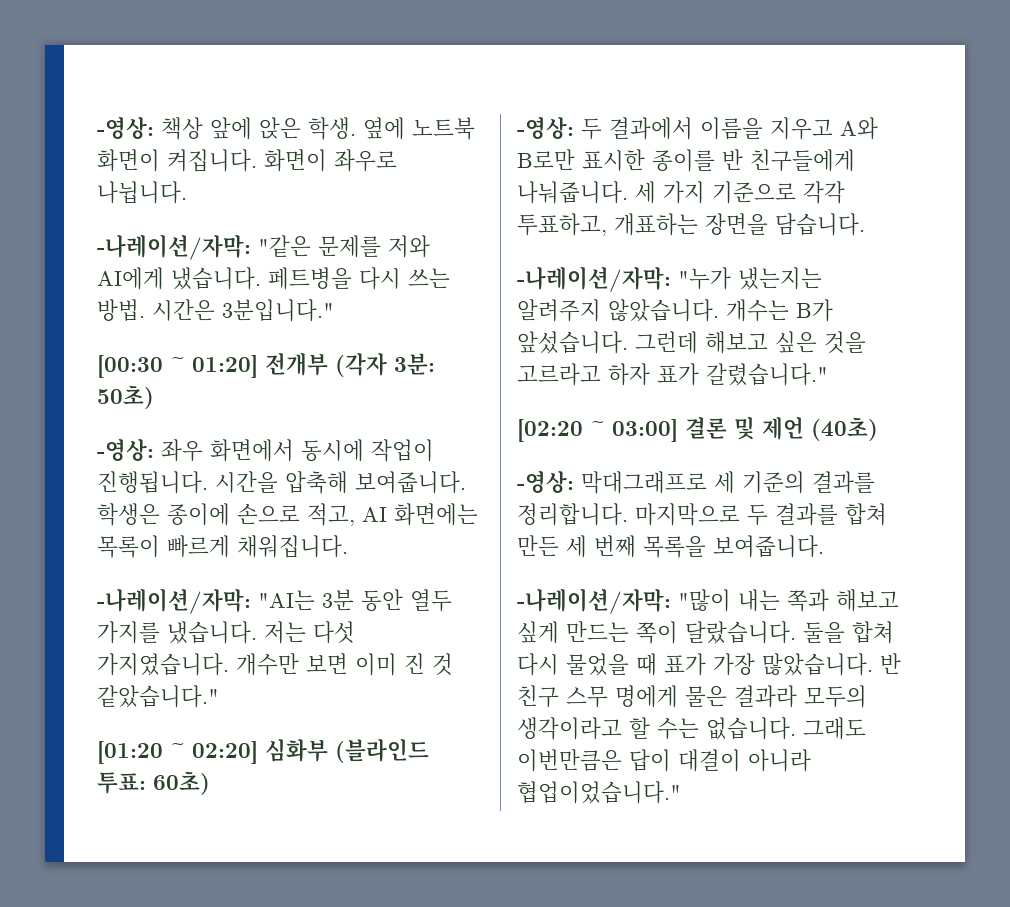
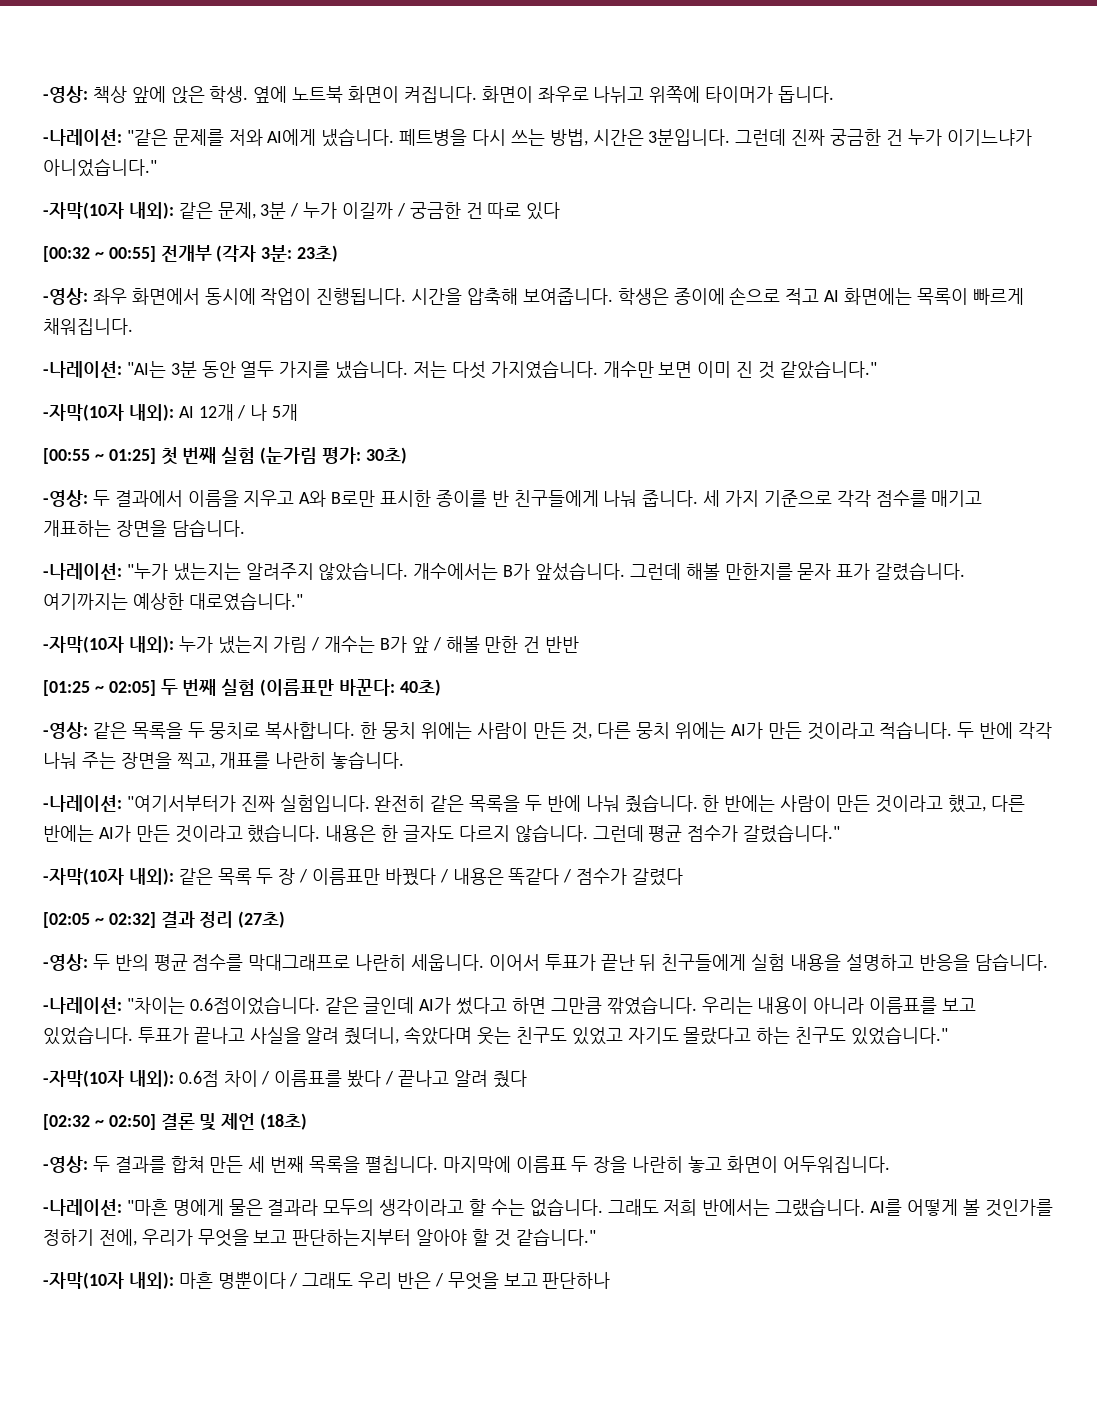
- 화면이 좌우로 나뉩니다.
- -나레이션/자막: "같은 문제를 저와 AI에게 냈습니다.
+ 화면이 좌우로 나뉘고 위쪽에 타이머가 돕니다.
+ -나레이션: "같은 문제를 저와 AI에게 냈습니다.
- 페트병을 다시 쓰는 방법. 시간은 3분입니다."
- [00:30 ~ 01:20] 전개부 (각자 3분: 50초)
+ 페트병을 다시 쓰는 방법, 시간은 3분입니다. 그런데 진짜 궁금한 건 누가 이기느냐가 아니었습니다."
+ -자막(10자 내외): 같은 문제, 3분 / 누가 이길까 / 궁금한 건 따로 있다
+ [00:32 ~ 00:55] 전개부 (각자 3분: 23초)
- 학생은 종이에 손으로 적고, AI 화면에는 목록이 빠르게 채워집니다.
+ 학생은 종이에 손으로 적고 AI 화면에는 목록이 빠르게 채워집니다.
- -나레이션/자막: "AI는 3분 동안 열두 가지를 냈습니다.
+ -나레이션: "AI는 3분 동안 열두 가지를 냈습니다.
- [01:20 ~ 02:20] 심화부 (블라인드 투표: 60초)
+ -자막(10자 내외): AI 12개 / 나 5개
+ [00:55 ~ 01:25] 첫 번째 실험 (눈가림 평가: 30초)
- -영상: 두 결과에서 이름을 지우고 A와 B로만 표시한 종이를 반 친구들에게 나눠줍니다.
+ -영상: 두 결과에서 이름을 지우고 A와 B로만 표시한 종이를 반 친구들에게 나눠 줍니다.
- 세 가지 기준으로 각각 투표하고, 개표하는 장면을 담습니다.
+ 세 가지 기준으로 각각 점수를 매기고 개표하는 장면을 담습니다.
- -나레이션/자막: "누가 냈는지는 알려주지 않았습니다.
+ -나레이션: "누가 냈는지는 알려주지 않았습니다.
- 개수는 B가 앞섰습니다.
+ 개수에서는 B가 앞섰습니다.
- 그런데 해보고 싶은 것을 고르라고 하자 표가 갈렸습니다."
- [02:20 ~ 03:00] 결론 및 제언 (40초)
- -영상: 막대그래프로 세 기준의 결과를 정리합니다. 마지막으로 두 결과를 합쳐 만든 세 번째 목록을 보여줍니다.
- -나레이션/자막: "많이 내는 쪽과 해보고 싶게 만드는 쪽이 달랐습니다. 둘을 합쳐 다시 물었을 때 표가 가장 많았습니다. 반 친구 스무 명에게 물은 결과라 모두의 생각이라고 할 수는 없습니다.
+ 그런데 해볼 만한지를 묻자 표가 갈렸습니다. 여기까지는 예상한 대로였습니다."
+ -자막(10자 내외): 누가 냈는지 가림 / 개수는 B가 앞 / 해볼 만한 건 반반
+ [01:25 ~ 02:05] 두 번째 실험 (이름표만 바꾼다: 40초)
+ -영상: 같은 목록을 두 뭉치로 복사합니다. 한 뭉치 위에는 사람이 만든 것, 다른 뭉치 위에는 AI가 만든 것이라고 적습니다. 두 반에 각각 나눠 주는 장면을 찍고, 개표를 나란히 놓습니다.
+ -나레이션: "여기서부터가 진짜 실험입니다. 완전히 같은 목록을 두 반에 나눠 줬습니다. 한 반에는 사람이 만든 것이라고 했고, 다른 반에는 AI가 만든 것이라고 했습니다. 내용은 한 글자도 다르지 않습니다. 그런데 평균 점수가 갈렸습니다."
+ -자막(10자 내외): 같은 목록 두 장 / 이름표만 바꿨다 / 내용은 똑같다 / 점수가 갈렸다
+ [02:05 ~ 02:32] 결과 정리 (27초)
+ -영상: 두 반의 평균 점수를 막대그래프로 나란히 세웁니다. 이어서 투표가 끝난 뒤 친구들에게 실험 내용을 설명하고 반응을 담습니다.
+ -나레이션: "차이는 0.6점이었습니다. 같은 글인데 AI가 썼다고 하면 그만큼 깎였습니다. 우리는 내용이 아니라 이름표를 보고 있었습니다. 투표가 끝나고 사실을 알려 줬더니, 속았다며 웃는 친구도 있었고 자기도 몰랐다고 하는 친구도 있었습니다."
+ -자막(10자 내외): 0.6점 차이 / 이름표를 봤다 / 끝나고 알려 줬다
+ [02:32 ~ 02:50] 결론 및 제언 (18초)
+ -영상: 두 결과를 합쳐 만든 세 번째 목록을 펼칩니다. 마지막에 이름표 두 장을 나란히 놓고 화면이 어두워집니다.
+ -나레이션: "마흔 명에게 물은 결과라 모두의 생각이라고 할 수는 없습니다.
- 그래도 이번만큼은 답이 대결이 아니라 협업이었습니다."
+ 그래도 저희 반에서는 그랬습니다. AI를 어떻게 볼 것인가를 정하기 전에, 우리가 무엇을 보고 판단하는지부터 알아야 할 것 같습니다."
+ -자막(10자 내외): 마흔 명뿐이다 / 그래도 우리 반은 / 무엇을 보고 판단하나

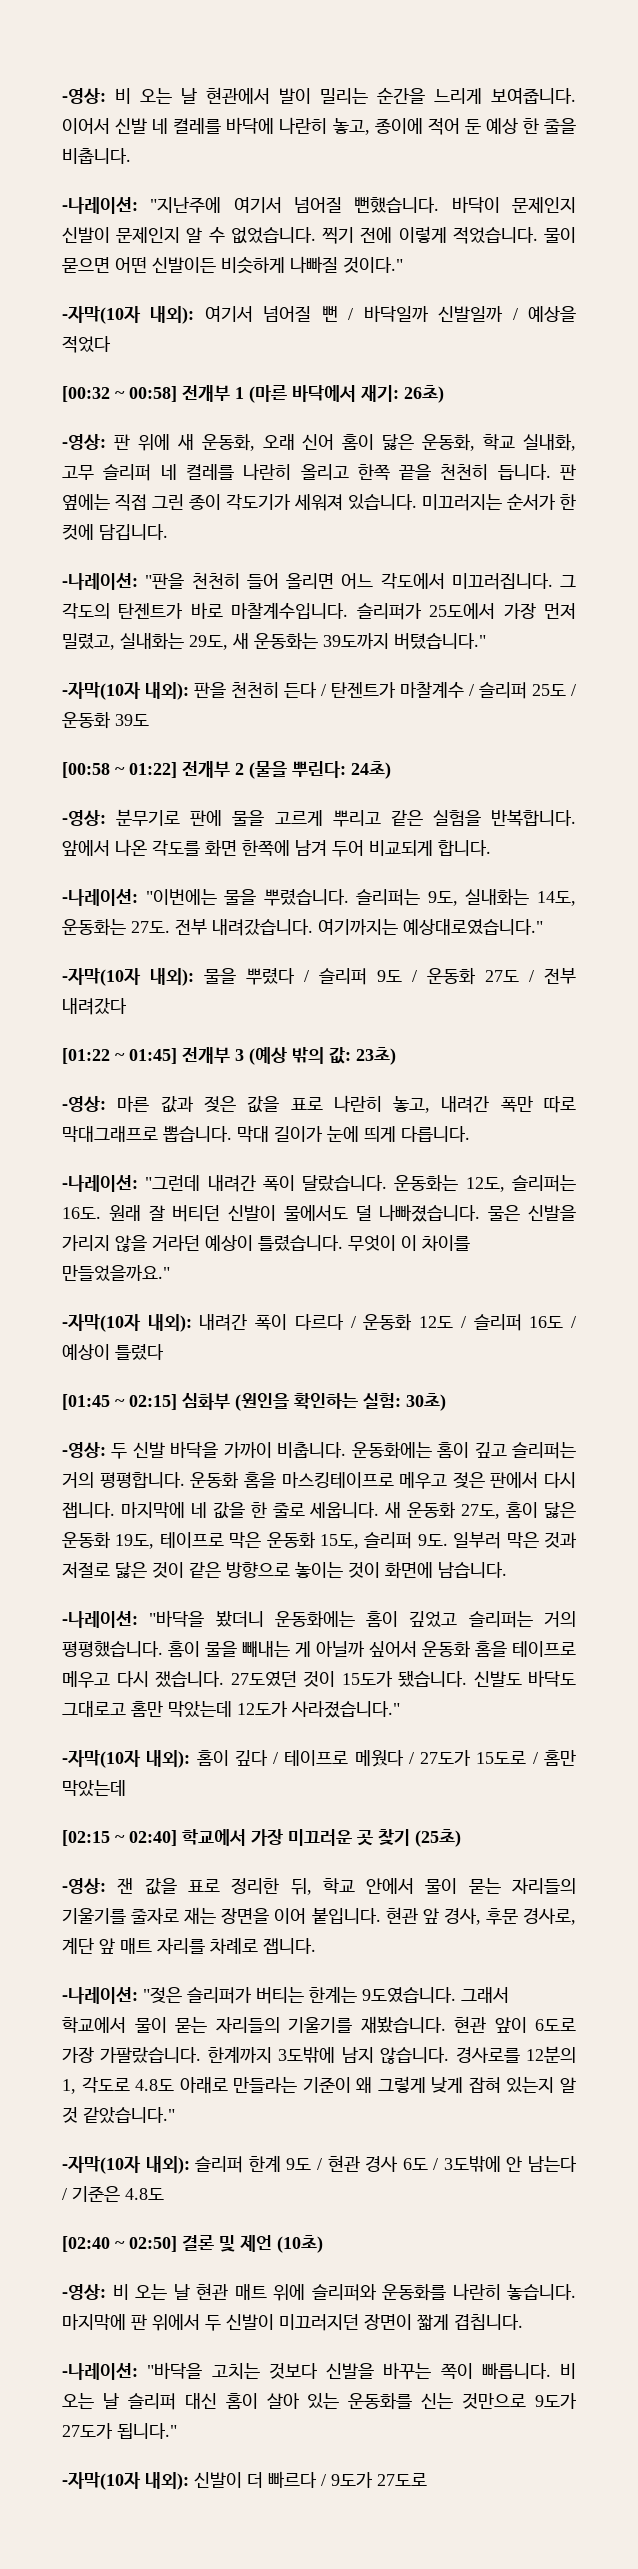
- -영상: 책상 앞에 앉은 학생. 옆에 노트북 화면이 켜집니다. 화면이 좌우로 나뉘고 위쪽에 타이머가 돕니다.
- -나레이션: "같은 문제를 저와 AI에게 냈습니다. 페트병을 다시 쓰는 방법, 시간은 3분입니다. 그런데 진짜 궁금한 건 누가 이기느냐가 아니었습니다."
- -자막(10자 내외): 같은 문제, 3분 / 누가 이길까 / 궁금한 건 따로 있다
- [00:32 ~ 00:55] 전개부 (각자 3분: 23초)
- -영상: 좌우 화면에서 동시에 작업이 진행됩니다. 시간을 압축해 보여줍니다. 학생은 종이에 손으로 적고 AI 화면에는 목록이 빠르게 채워집니다.
- -나레이션: "AI는 3분 동안 열두 가지를 냈습니다. 저는 다섯 가지였습니다. 개수만 보면 이미 진 것 같았습니다."
- -자막(10자 내외): AI 12개 / 나 5개
- [00:55 ~ 01:25] 첫 번째 실험 (눈가림 평가: 30초)
- -영상: 두 결과에서 이름을 지우고 A와 B로만 표시한 종이를 반 친구들에게 나눠 줍니다. 세 가지 기준으로 각각 점수를 매기고 개표하는 장면을 담습니다.
- -나레이션: "누가 냈는지는 알려주지 않았습니다. 개수에서는 B가 앞섰습니다. 그런데 해볼 만한지를 묻자 표가 갈렸습니다. 여기까지는 예상한 대로였습니다."
- -자막(10자 내외): 누가 냈는지 가림 / 개수는 B가 앞 / 해볼 만한 건 반반
- [01:25 ~ 02:05] 두 번째 실험 (이름표만 바꾼다: 40초)
- -영상: 같은 목록을 두 뭉치로 복사합니다. 한 뭉치 위에는 사람이 만든 것, 다른 뭉치 위에는 AI가 만든 것이라고 적습니다. 두 반에 각각 나눠 주는 장면을 찍고, 개표를 나란히 놓습니다.
- -나레이션: "여기서부터가 진짜 실험입니다. 완전히 같은 목록을 두 반에 나눠 줬습니다. 한 반에는 사람이 만든 것이라고 했고, 다른 반에는 AI가 만든 것이라고 했습니다. 내용은 한 글자도 다르지 않습니다. 그런데 평균 점수가 갈렸습니다."
- -자막(10자 내외): 같은 목록 두 장 / 이름표만 바꿨다 / 내용은 똑같다 / 점수가 갈렸다
- [02:05 ~ 02:32] 결과 정리 (27초)
- -영상: 두 반의 평균 점수를 막대그래프로 나란히 세웁니다. 이어서 투표가 끝난 뒤 친구들에게 실험 내용을 설명하고 반응을 담습니다.
- -나레이션: "차이는 0.6점이었습니다. 같은 글인데 AI가 썼다고 하면 그만큼 깎였습니다. 우리는 내용이 아니라 이름표를 보고 있었습니다. 투표가 끝나고 사실을 알려 줬더니, 속았다며 웃는 친구도 있었고 자기도 몰랐다고 하는 친구도 있었습니다."
- -자막(10자 내외): 0.6점 차이 / 이름표를 봤다 / 끝나고 알려 줬다
- [02:32 ~ 02:50] 결론 및 제언 (18초)
- -영상: 두 결과를 합쳐 만든 세 번째 목록을 펼칩니다. 마지막에 이름표 두 장을 나란히 놓고 화면이 어두워집니다.
- -나레이션: "마흔 명에게 물은 결과라 모두의 생각이라고 할 수는 없습니다. 그래도 저희 반에서는 그랬습니다. AI를 어떻게 볼 것인가를 정하기 전에, 우리가 무엇을 보고 판단하는지부터 알아야 할 것 같습니다."
- -자막(10자 내외): 마흔 명뿐이다 / 그래도 우리 반은 / 무엇을 보고 판단하나
+ -영상: 비 오는 날 현관에서 발이 밀리는 순간을 느리게 보여줍니다. 이어서 신발 네 켤레를 바닥에 나란히 놓고, 종이에 적어 둔 예상 한 줄을 비춥니다.
+ -나레이션: "지난주에 여기서 넘어질 뻔했습니다. 바닥이 문제인지 신발이 문제인지 알 수 없었습니다. 찍기 전에 이렇게 적었습니다. 물이 묻으면 어떤 신발이든 비슷하게 나빠질 것이다."
+ -자막(10자 내외): 여기서 넘어질 뻔 / 바닥일까 신발일까 / 예상을 적었다
+ [00:32 ~ 00:58] 전개부 1 (마른 바닥에서 재기: 26초)
+ -영상: 판 위에 새 운동화, 오래 신어 홈이 닳은 운동화, 학교 실내화, 고무 슬리퍼 네 켤레를 나란히 올리고 한쪽 끝을 천천히 듭니다. 판 옆에는 직접 그린 종이 각도기가 세워져 있습니다. 미끄러지는 순서가 한 컷에 담깁니다.
+ -나레이션: "판을 천천히 들어 올리면 어느 각도에서 미끄러집니다. 그 각도의 탄젠트가 바로 마찰계수입니다. 슬리퍼가 25도에서 가장 먼저 밀렸고, 실내화는 29도, 새 운동화는 39도까지 버텼습니다."
+ -자막(10자 내외): 판을 천천히 든다 / 탄젠트가 마찰계수 / 슬리퍼 25도 / 운동화 39도
+ [00:58 ~ 01:22] 전개부 2 (물을 뿌린다: 24초)
+ -영상: 분무기로 판에 물을 고르게 뿌리고 같은 실험을 반복합니다. 앞에서 나온 각도를 화면 한쪽에 남겨 두어 비교되게 합니다.
+ -나레이션: "이번에는 물을 뿌렸습니다. 슬리퍼는 9도, 실내화는 14도, 운동화는 27도. 전부 내려갔습니다. 여기까지는 예상대로였습니다."
+ -자막(10자 내외): 물을 뿌렸다 / 슬리퍼 9도 / 운동화 27도 / 전부 내려갔다
+ [01:22 ~ 01:45] 전개부 3 (예상 밖의 값: 23초)
+ -영상: 마른 값과 젖은 값을 표로 나란히 놓고, 내려간 폭만 따로 막대그래프로 뽑습니다. 막대 길이가 눈에 띄게 다릅니다.
+ -나레이션: "그런데 내려간 폭이 달랐습니다. 운동화는 12도, 슬리퍼는 16도. 원래 잘 버티던 신발이 물에서도 덜 나빠졌습니다. 물은 신발을 가리지 않을 거라던 예상이 틀렸습니다. 무엇이 이 차이를 만들었을까요."
+ -자막(10자 내외): 내려간 폭이 다르다 / 운동화 12도 / 슬리퍼 16도 / 예상이 틀렸다
+ [01:45 ~ 02:15] 심화부 (원인을 확인하는 실험: 30초)
+ -영상: 두 신발 바닥을 가까이 비춥니다. 운동화에는 홈이 깊고 슬리퍼는 거의 평평합니다. 운동화 홈을 마스킹테이프로 메우고 젖은 판에서 다시 잽니다. 마지막에 네 값을 한 줄로 세웁니다. 새 운동화 27도, 홈이 닳은 운동화 19도, 테이프로 막은 운동화 15도, 슬리퍼 9도. 일부러 막은 것과 저절로 닳은 것이 같은 방향으로 놓이는 것이 화면에 남습니다.
+ -나레이션: "바닥을 봤더니 운동화에는 홈이 깊었고 슬리퍼는 거의 평평했습니다. 홈이 물을 빼내는 게 아닐까 싶어서 운동화 홈을 테이프로 메우고 다시 쟀습니다. 27도였던 것이 15도가 됐습니다. 신발도 바닥도 그대로고 홈만 막았는데 12도가 사라졌습니다."
+ -자막(10자 내외): 홈이 깊다 / 테이프로 메웠다 / 27도가 15도로 / 홈만 막았는데
+ [02:15 ~ 02:40] 학교에서 가장 미끄러운 곳 찾기 (25초)
+ -영상: 잰 값을 표로 정리한 뒤, 학교 안에서 물이 묻는 자리들의 기울기를 줄자로 재는 장면을 이어 붙입니다. 현관 앞 경사, 후문 경사로, 계단 앞 매트 자리를 차례로 잽니다.
+ -나레이션: "젖은 슬리퍼가 버티는 한계는 9도였습니다. 그래서 학교에서 물이 묻는 자리들의 기울기를 재봤습니다. 현관 앞이 6도로 가장 가팔랐습니다. 한계까지 3도밖에 남지 않습니다. 경사로를 12분의 1, 각도로 4.8도 아래로 만들라는 기준이 왜 그렇게 낮게 잡혀 있는지 알 것 같았습니다."
+ -자막(10자 내외): 슬리퍼 한계 9도 / 현관 경사 6도 / 3도밖에 안 남는다 / 기준은 4.8도
+ [02:40 ~ 02:50] 결론 및 제언 (10초)
+ -영상: 비 오는 날 현관 매트 위에 슬리퍼와 운동화를 나란히 놓습니다. 마지막에 판 위에서 두 신발이 미끄러지던 장면이 짧게 겹칩니다.
+ -나레이션: "바닥을 고치는 것보다 신발을 바꾸는 쪽이 빠릅니다. 비 오는 날 슬리퍼 대신 홈이 살아 있는 운동화를 신는 것만으로 9도가 27도가 됩니다."
+ -자막(10자 내외): 신발이 더 빠르다 / 9도가 27도로

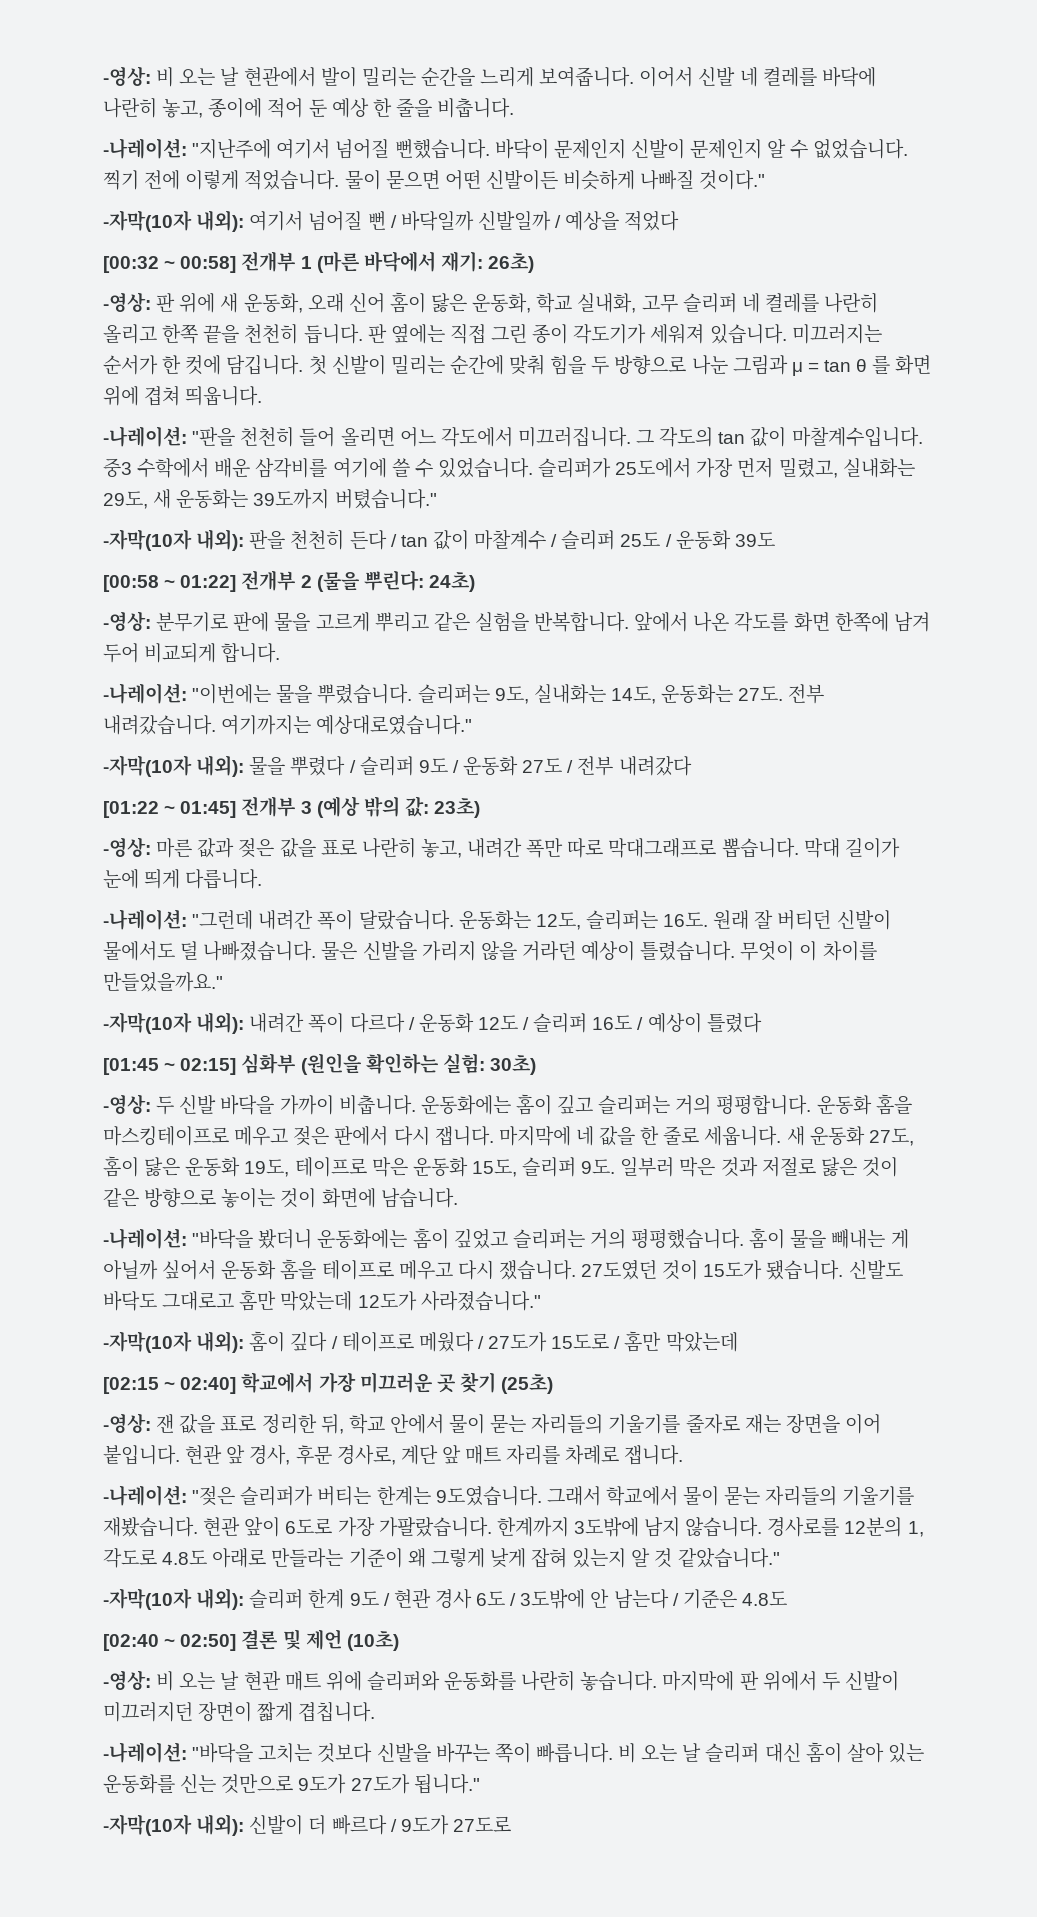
+ 첫 신발이 밀리는 순간에 맞춰 힘을 두 방향으로 나눈 그림과 μ = tan θ 를 화면 위에 겹쳐 띄웁니다.
- 그 각도의 탄젠트가 바로 마찰계수입니다.
+ 그 각도의 tan 값이 마찰계수입니다. 중3 수학에서 배운 삼각비를 여기에 쓸 수 있었습니다.
- -자막(10자 내외): 판을 천천히 든다 / 탄젠트가 마찰계수 / 슬리퍼 25도 / 운동화 39도
+ -자막(10자 내외): 판을 천천히 든다 / tan 값이 마찰계수 / 슬리퍼 25도 / 운동화 39도

